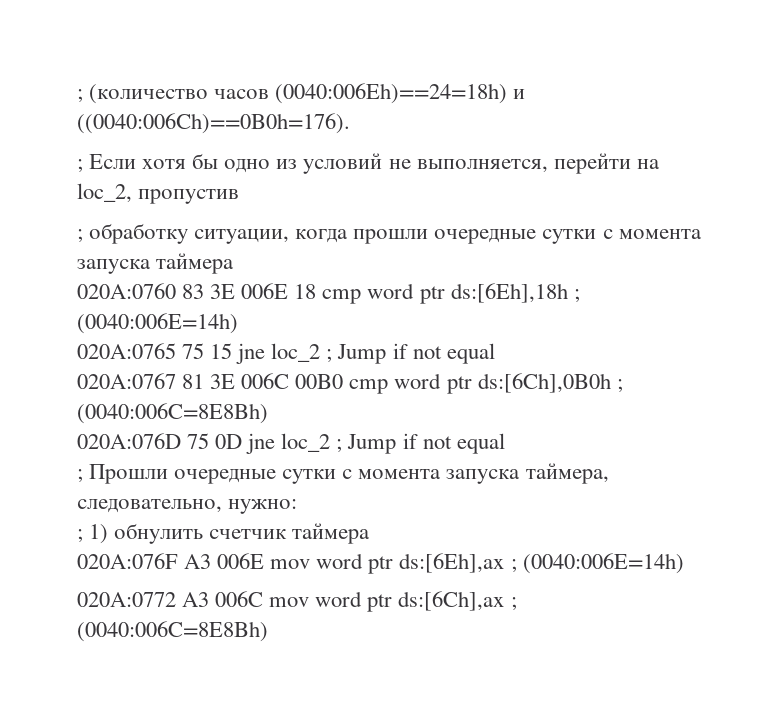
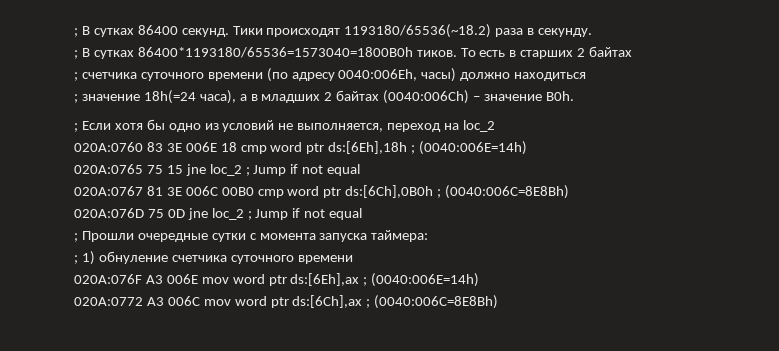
- ; (количество часов (0040:006Eh)==24=18h) и ((0040:006Сh)==0B0h=176).
+ ; В сутках 86400 секунд. Тики происходят 1193180/65536(~18.2) раза в секунду.
+ ; В сутках 86400*1193180/65536=1573040=1800B0h тиков. То есть в старших 2 байтах
+ ; счетчика суточного времени (по адресу 0040:006Eh, часы) должно находиться
+ ; значение 18h(=24 часа), а в младших 2 байтах (0040:006Сh) – значение B0h.
- ; Если хотя бы одно из условий не выполняется, перейти на loc_2, пропустив
- ; обработку ситуации, когда прошли очередные сутки с момента запуска таймера
+ ; Если хотя бы одно из условий не выполняется, переход на loc_2
- ; Прошли очередные сутки с момента запуска таймера, следовательно, нужно:
+ ; Прошли очередные сутки с момента запуска таймера:
- ; 1) обнулить счетчик таймера
+ ; 1) обнуление счетчика суточного времени

